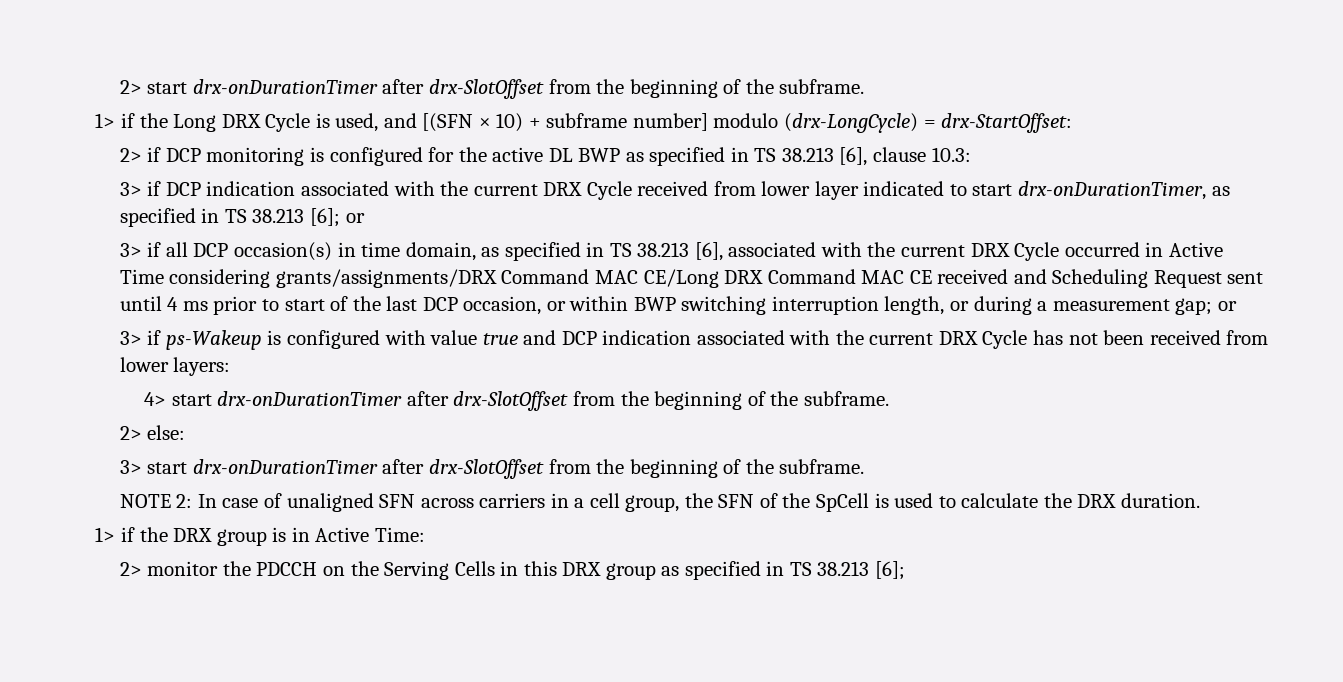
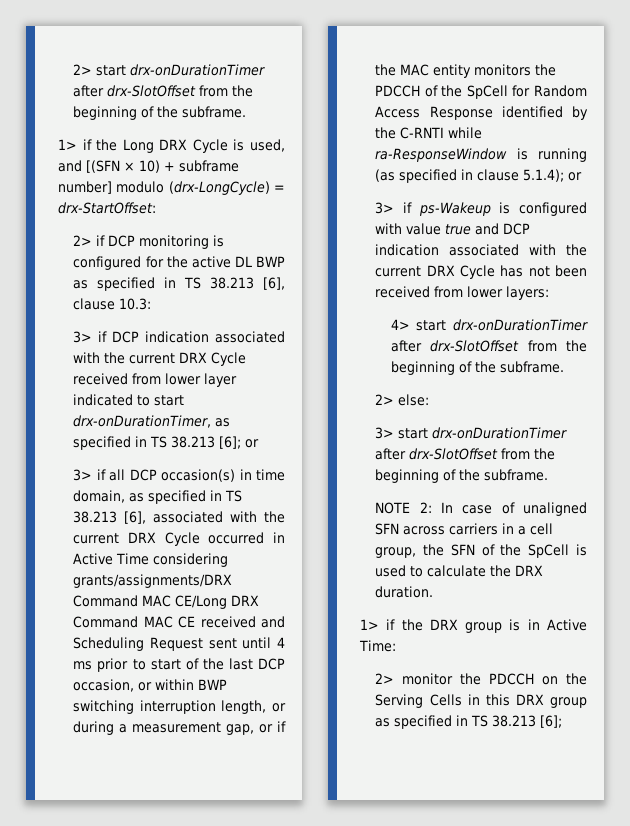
- 3> if all DCP occasion(s) in time domain, as specified in TS 38.213 [6], associated with the current DRX Cycle occurred in Active Time considering grants/assignments/DRX Command MAC CE/Long DRX Command MAC CE received and Scheduling Request sent until 4 ms prior to start of the last DCP occasion, or within BWP switching interruption length, or during a measurement gap; or
+ 3> if all DCP occasion(s) in time domain, as specified in TS 38.213 [6], associated with the current DRX Cycle occurred in Active Time considering grants/assignments/DRX Command MAC CE/Long DRX Command MAC CE received and Scheduling Request sent until 4 ms prior to start of the last DCP occasion, or within BWP switching interruption length, or during a measurement gap, or if the MAC entity monitors the PDCCH of the SpCell for Random Access Response identified by the C-RNTI while ra-ResponseWindow is running (as specified in clause 5.1.4); or

